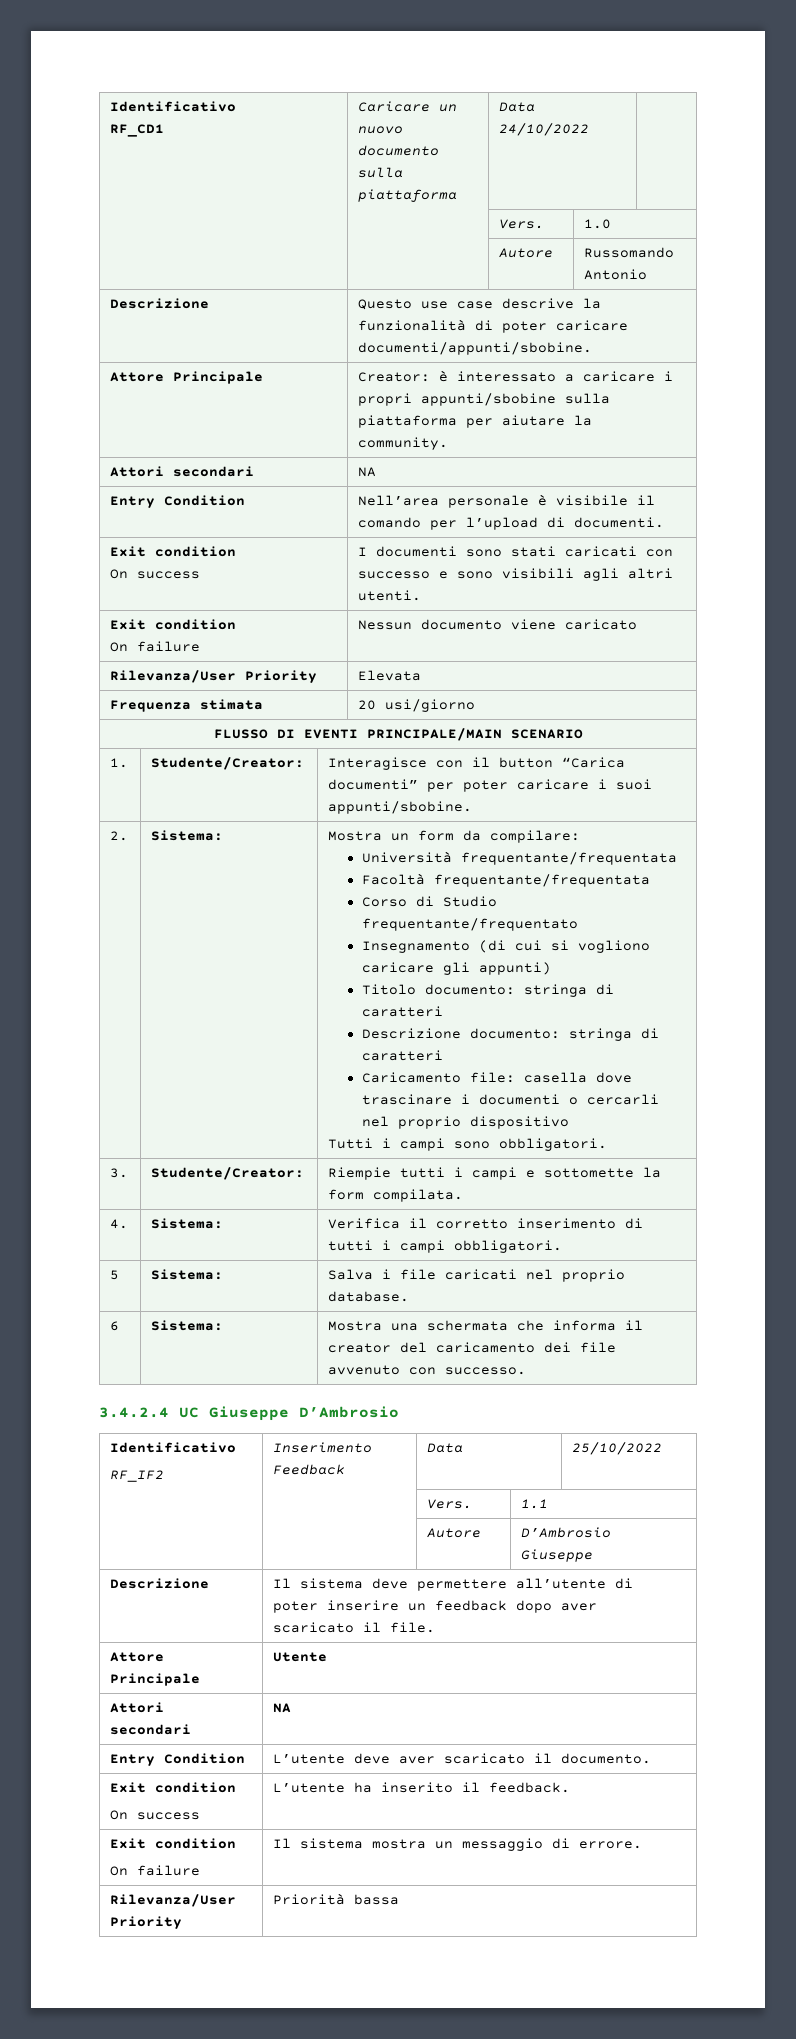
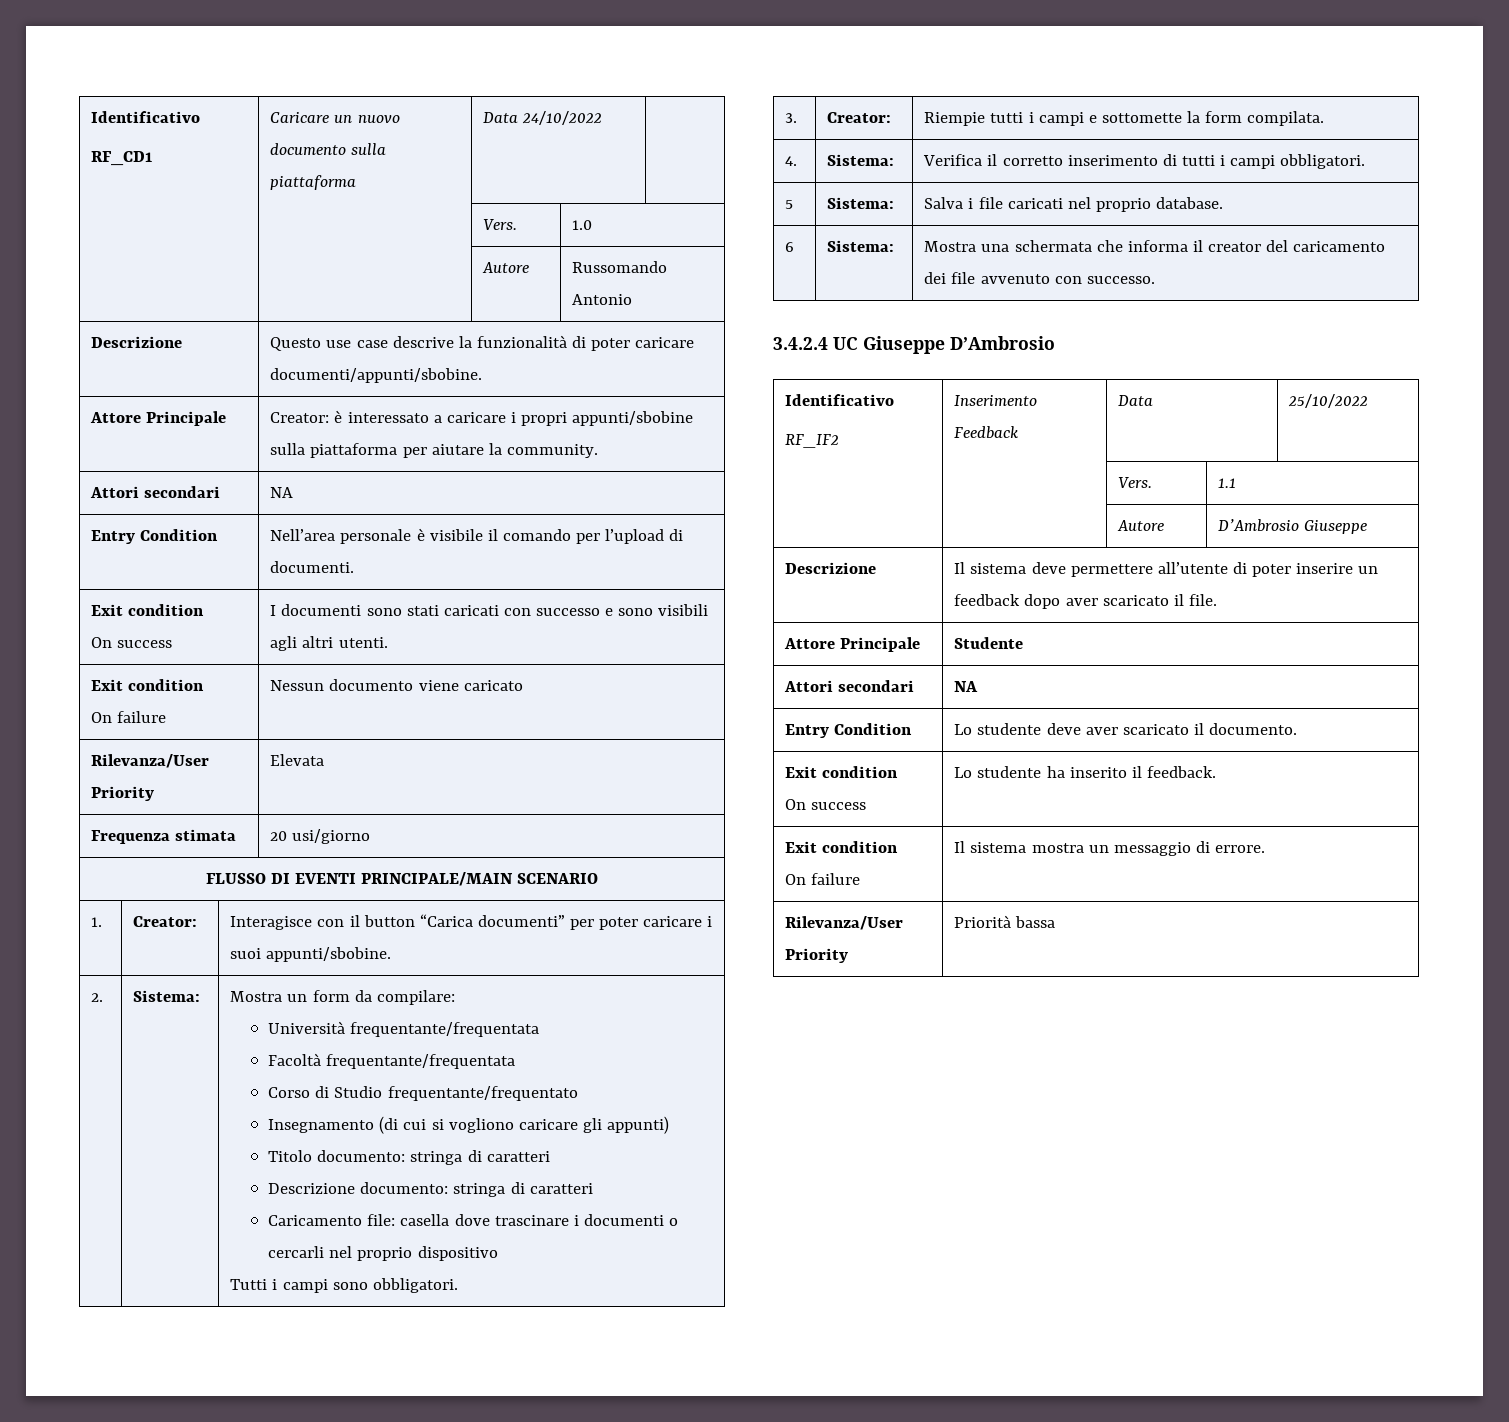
- 1. | Studente/Creator: | Interagisce con il button “Carica documenti” per poter caricare i suoi appunti/sbobine.
+ 1. | Creator: | Interagisce con il button “Carica documenti” per poter caricare i suoi appunti/sbobine.
- 3. | Studente/Creator: | Riempie tutti i campi e sottomette la form compilata.
+ 3. | Creator: | Riempie tutti i campi e sottomette la form compilata.
- Attore Principale | Utente
+ Attore Principale | Studente
  Attori secondari | NA
- Entry Condition | L’utente deve aver scaricato il documento.
+ Entry Condition | Lo studente deve aver scaricato il documento.
  Exit condition
- On success | L’utente ha inserito il feedback.
+ On success | Lo studente ha inserito il feedback.

